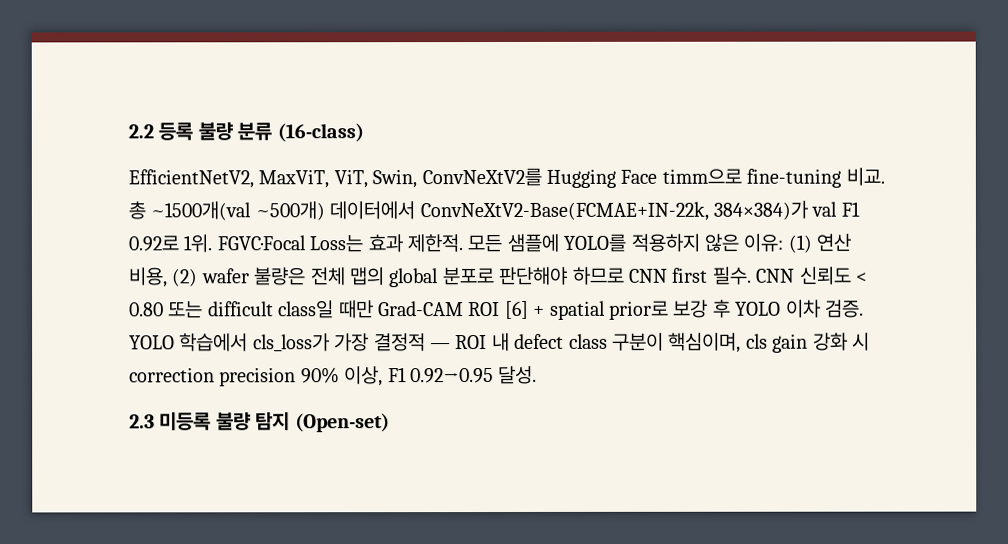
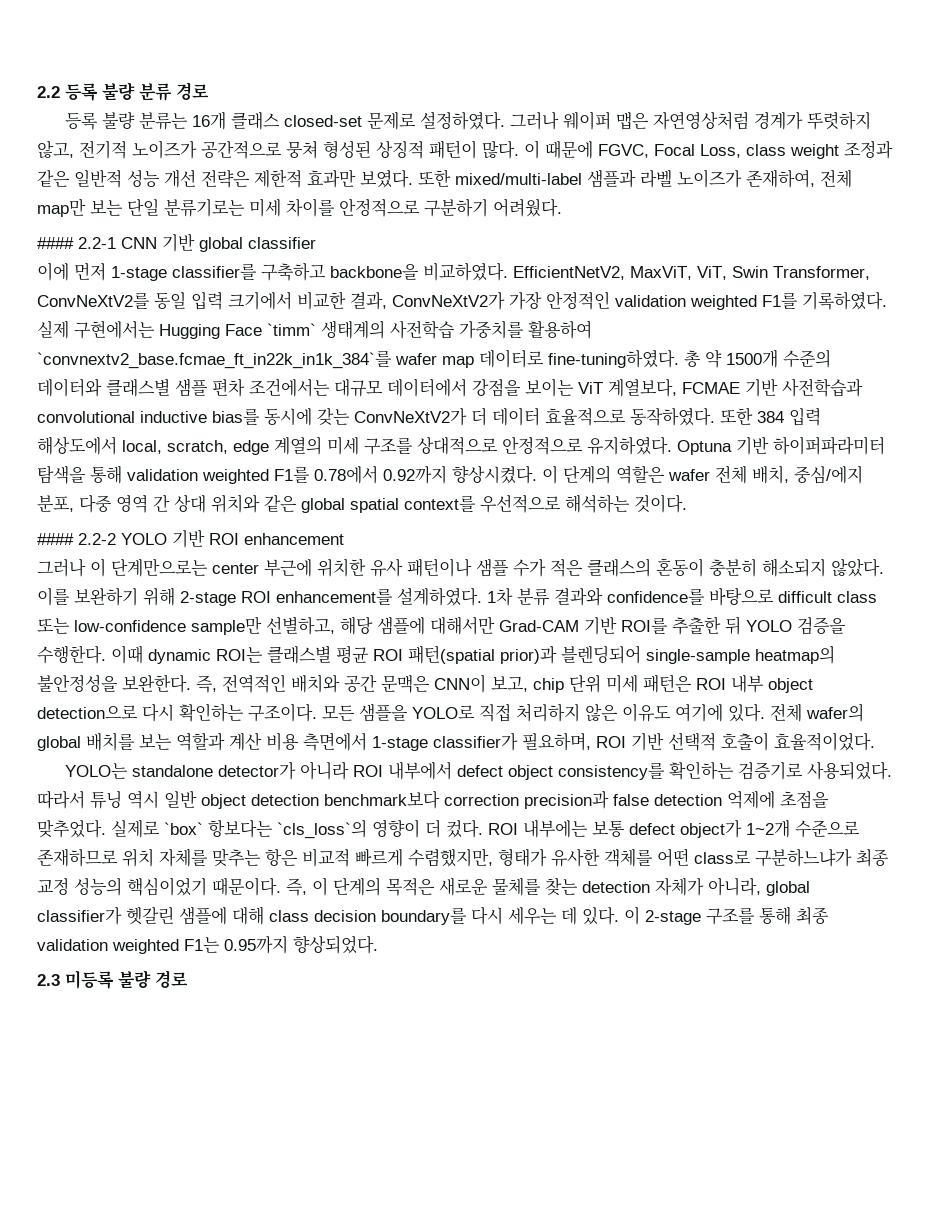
- 2.2 등록 불량 분류 (16-class)
- EfficientNetV2, MaxViT, ViT, Swin, ConvNeXtV2를 Hugging Face timm으로 fine-tuning 비교. 총 ~1500개(val ~500개) 데이터에서 ConvNeXtV2-Base(FCMAE+IN-22k, 384×384)가 val F1 0.92로 1위. FGVC·Focal Loss는 효과 제한적. 모든 샘플에 YOLO를 적용하지 않은 이유: (1) 연산 비용, (2) wafer 불량은 전체 맵의 global 분포로 판단해야 하므로 CNN first 필수. CNN 신뢰도 < 0.80 또는 difficult class일 때만 Grad-CAM ROI [6] + spatial prior로 보강 후 YOLO 이차 검증. YOLO 학습에서 cls_loss가 가장 결정적 — ROI 내 defect class 구분이 핵심이며, cls gain 강화 시 correction precision 90% 이상, F1 0.92→0.95 달성.
+ 2.2 등록 불량 분류 경로
+ 등록 불량 분류는 16개 클래스 closed-set 문제로 설정하였다. 그러나 웨이퍼 맵은 자연영상처럼 경계가 뚜렷하지 않고, 전기적 노이즈가 공간적으로 뭉쳐 형성된 상징적 패턴이 많다. 이 때문에 FGVC, Focal Loss, class weight 조정과 같은 일반적 성능 개선 전략은 제한적 효과만 보였다. 또한 mixed/multi-label 샘플과 라벨 노이즈가 존재하여, 전체 map만 보는 단일 분류기로는 미세 차이를 안정적으로 구분하기 어려웠다.
+ #### 2.2-1 CNN 기반 global classifier
+ 이에 먼저 1-stage classifier를 구축하고 backbone을 비교하였다. EfficientNetV2, MaxViT, ViT, Swin Transformer, ConvNeXtV2를 동일 입력 크기에서 비교한 결과, ConvNeXtV2가 가장 안정적인 validation weighted F1를 기록하였다. 실제 구현에서는 Hugging Face `timm` 생태계의 사전학습 가중치를 활용하여 `convnextv2_base.fcmae_ft_in22k_in1k_384`를 wafer map 데이터로 fine-tuning하였다. 총 약 1500개 수준의 데이터와 클래스별 샘플 편차 조건에서는 대규모 데이터에서 강점을 보이는 ViT 계열보다, FCMAE 기반 사전학습과 convolutional inductive bias를 동시에 갖는 ConvNeXtV2가 더 데이터 효율적으로 동작하였다. 또한 384 입력 해상도에서 local, scratch, edge 계열의 미세 구조를 상대적으로 안정적으로 유지하였다. Optuna 기반 하이퍼파라미터 탐색을 통해 validation weighted F1를 0.78에서 0.92까지 향상시켰다. 이 단계의 역할은 wafer 전체 배치, 중심/에지 분포, 다중 영역 간 상대 위치와 같은 global spatial context를 우선적으로 해석하는 것이다.
+ #### 2.2-2 YOLO 기반 ROI enhancement
+ 그러나 이 단계만으로는 center 부근에 위치한 유사 패턴이나 샘플 수가 적은 클래스의 혼동이 충분히 해소되지 않았다. 이를 보완하기 위해 2-stage ROI enhancement를 설계하였다. 1차 분류 결과와 confidence를 바탕으로 difficult class 또는 low-confidence sample만 선별하고, 해당 샘플에 대해서만 Grad-CAM 기반 ROI를 추출한 뒤 YOLO 검증을 수행한다. 이때 dynamic ROI는 클래스별 평균 ROI 패턴(spatial prior)과 블렌딩되어 single-sample heatmap의 불안정성을 보완한다. 즉, 전역적인 배치와 공간 문맥은 CNN이 보고, chip 단위 미세 패턴은 ROI 내부 object detection으로 다시 확인하는 구조이다. 모든 샘플을 YOLO로 직접 처리하지 않은 이유도 여기에 있다. 전체 wafer의 global 배치를 보는 역할과 계산 비용 측면에서 1-stage classifier가 필요하며, ROI 기반 선택적 호출이 효율적이었다.
+ YOLO는 standalone detector가 아니라 ROI 내부에서 defect object consistency를 확인하는 검증기로 사용되었다. 따라서 튜닝 역시 일반 object detection benchmark보다 correction precision과 false detection 억제에 초점을 맞추었다. 실제로 `box` 항보다는 `cls_loss`의 영향이 더 컸다. ROI 내부에는 보통 defect object가 1~2개 수준으로 존재하므로 위치 자체를 맞추는 항은 비교적 빠르게 수렴했지만, 형태가 유사한 객체를 어떤 class로 구분하느냐가 최종 교정 성능의 핵심이었기 때문이다. 즉, 이 단계의 목적은 새로운 물체를 찾는 detection 자체가 아니라, global classifier가 헷갈린 샘플에 대해 class decision boundary를 다시 세우는 데 있다. 이 2-stage 구조를 통해 최종 validation weighted F1는 0.95까지 향상되었다.
- 2.3 미등록 불량 탐지 (Open-set)
+ 2.3 미등록 불량 경로

